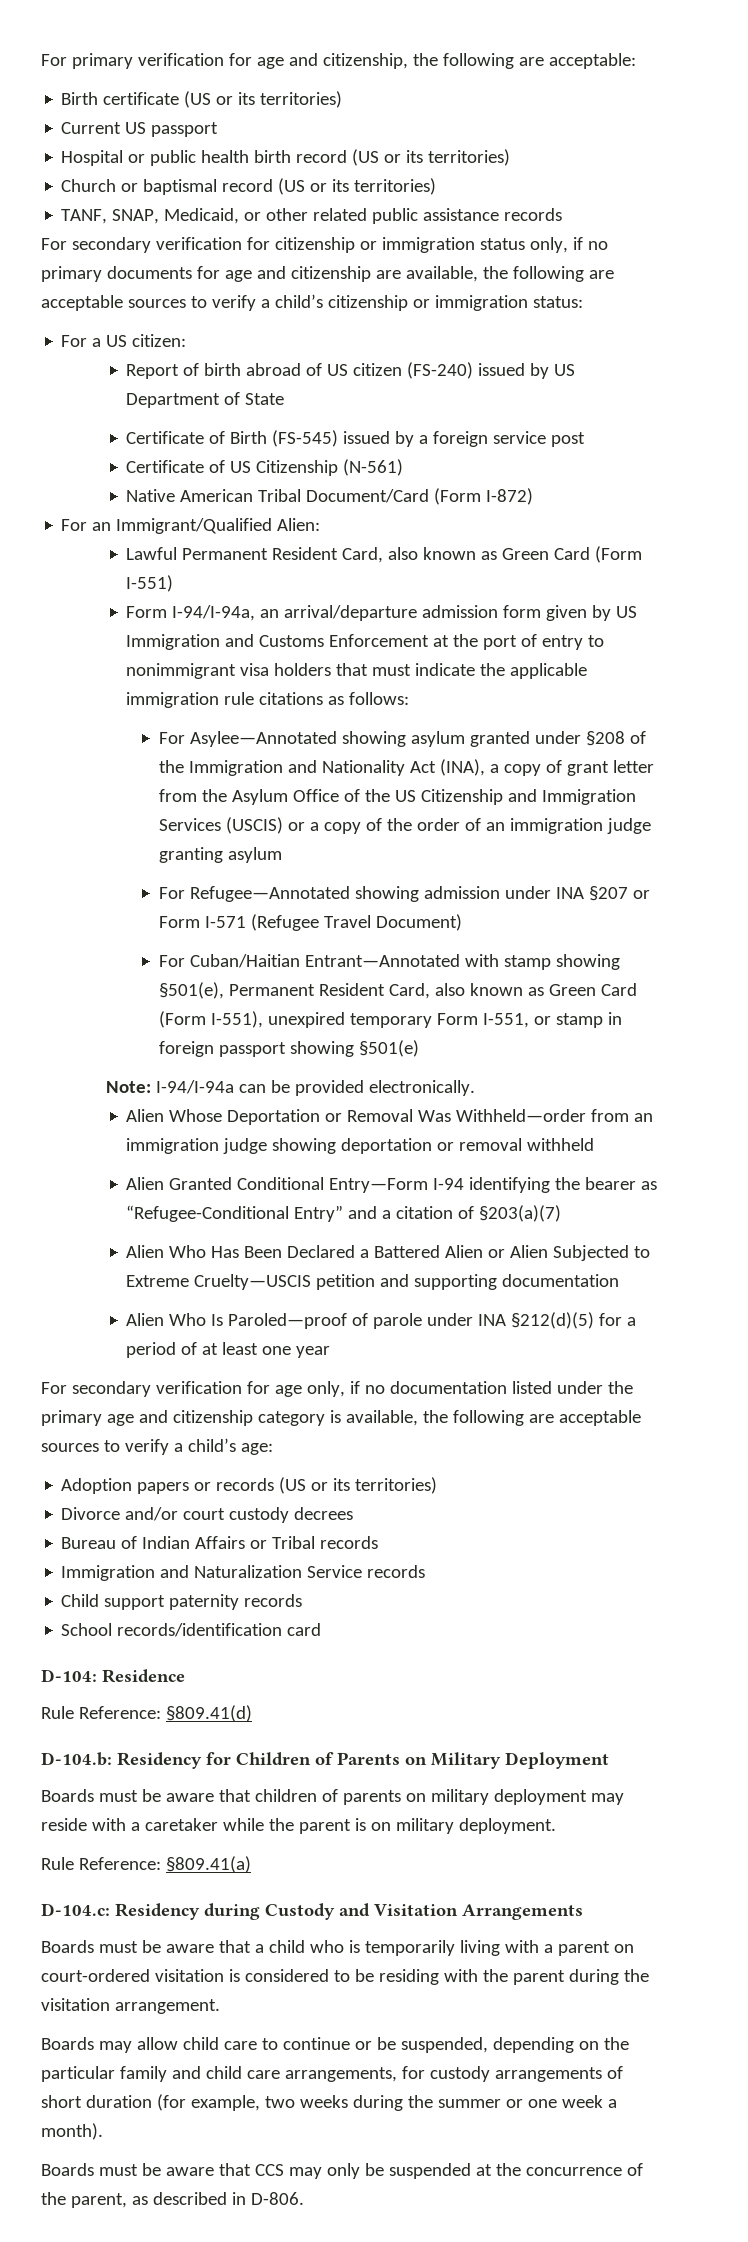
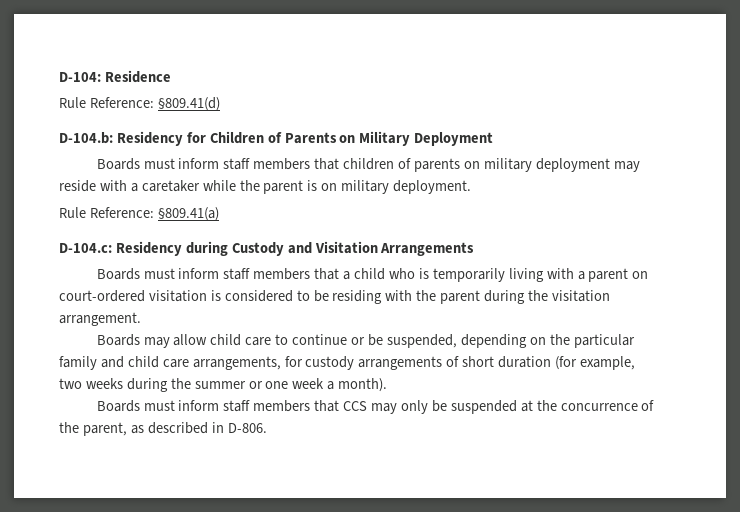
- For primary verification for age and citizenship, the following are acceptable:
- Birth certificate (US or its territories)
- Current US passport
- Hospital or public health birth record (US or its territories)
- Church or baptismal record (US or its territories)
- TANF, SNAP, Medicaid, or other related public assistance records
- For secondary verification for citizenship or immigration status only, if no primary documents for age and citizenship are available, the following are acceptable sources to verify a child’s citizenship or immigration status:
- For a US citizen:
- Report of birth abroad of US citizen (FS-240) issued by US Department of State
- Certificate of Birth (FS-545) issued by a foreign service post
- Certificate of US Citizenship (N-561)
- Native American Tribal Document/Card (Form I-872)
- For an Immigrant/Qualified Alien:
- Lawful Permanent Resident Card, also known as Green Card (Form I-551)
- Form I-94/I-94a, an arrival/departure admission form given by US Immigration and Customs Enforcement at the port of entry to nonimmigrant visa holders that must indicate the applicable immigration rule citations as follows:
- For Asylee—Annotated showing asylum granted under §208 of the Immigration and Nationality Act (INA), a copy of grant letter from the Asylum Office of the US Citizenship and Immigration Services (USCIS) or a copy of the order of an immigration judge granting asylum
- For Refugee—Annotated showing admission under INA §207 or Form I-571 (Refugee Travel Document)
- For Cuban/Haitian Entrant—Annotated with stamp showing §501(e), Permanent Resident Card, also known as Green Card (Form I-551), unexpired temporary Form I-551, or stamp in foreign passport showing §501(e)
- Note: I-94/I-94a can be provided electronically.
- Alien Whose Deportation or Removal Was Withheld—order from an immigration judge showing deportation or removal withheld
- Alien Granted Conditional Entry—Form I-94 identifying the bearer as “Refugee-Conditional Entry” and a citation of §203(a)(7)
- Alien Who Has Been Declared a Battered Alien or Alien Subjected to Extreme Cruelty—USCIS petition and supporting documentation
- Alien Who Is Paroled—proof of parole under INA §212(d)(5) for a period of at least one year
- For secondary verification for age only, if no documentation listed under the primary age and citizenship category is available, the following are acceptable sources to verify a child’s age:
- Adoption papers or records (US or its territories)
- Divorce and/or court custody decrees
- Bureau of Indian Affairs or Tribal records
- Immigration and Naturalization Service records
- Child support paternity records
- School records/identification card
- Boards must be aware that children of parents on military deployment may reside with a caretaker while the parent is on military deployment.
+ Boards must inform staff members that children of parents on military deployment may reside with a caretaker while the parent is on military deployment.
- Boards must be aware that a child who is temporarily living with a parent on court-ordered visitation is considered to be residing with the parent during the visitation arrangement.
+ Boards must inform staff members that a child who is temporarily living with a parent on court-ordered visitation is considered to be residing with the parent during the visitation arrangement.
- Boards must be aware that CCS may only be suspended at the concurrence of the parent, as described in D-806.
+ Boards must inform staff members that CCS may only be suspended at the concurrence of the parent, as described in D-806.

